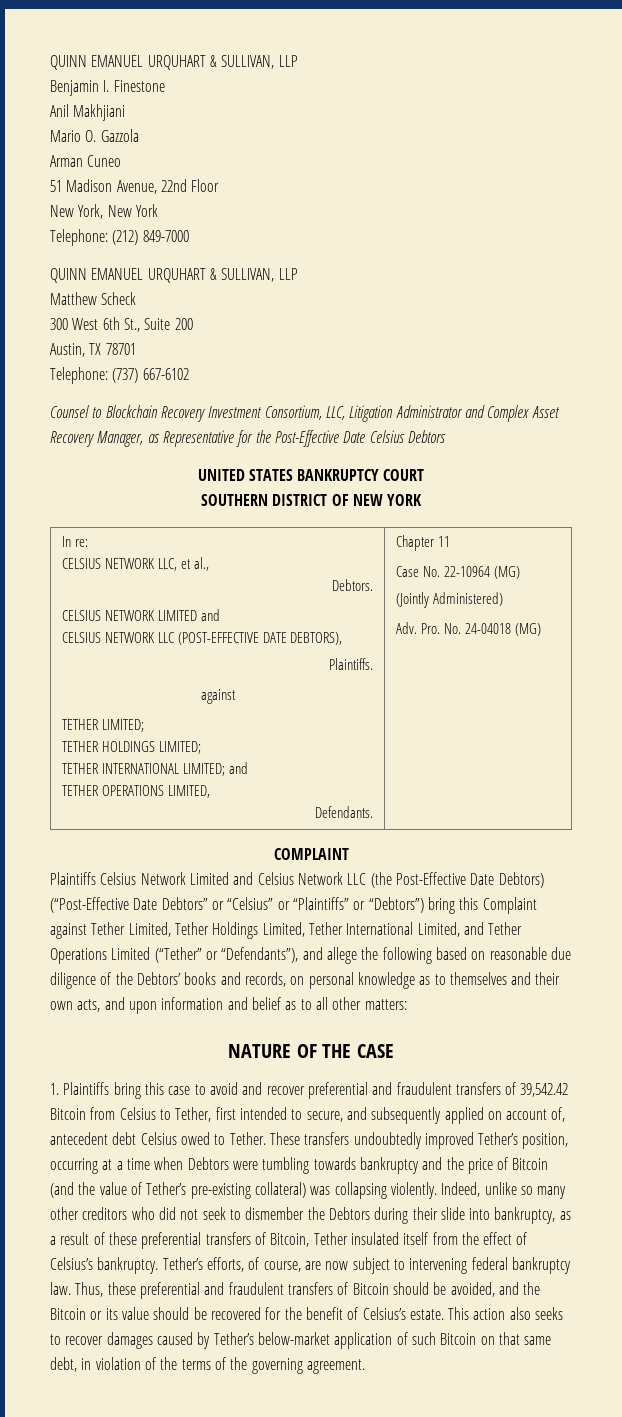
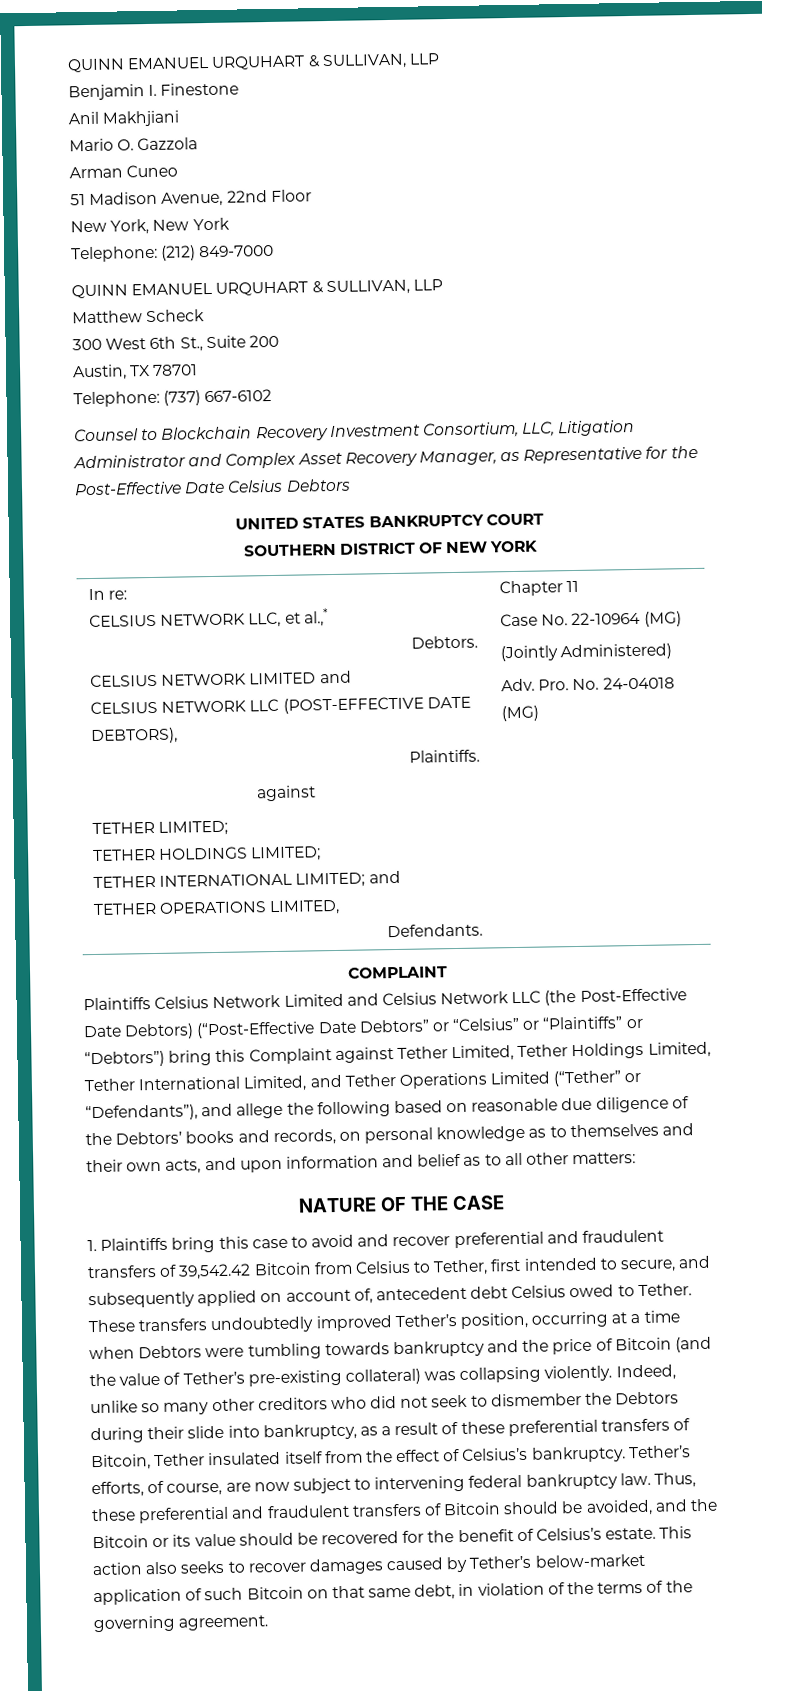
- CELSIUS NETWORK LLC, et al.,
+ CELSIUS NETWORK LLC, et al.,*

